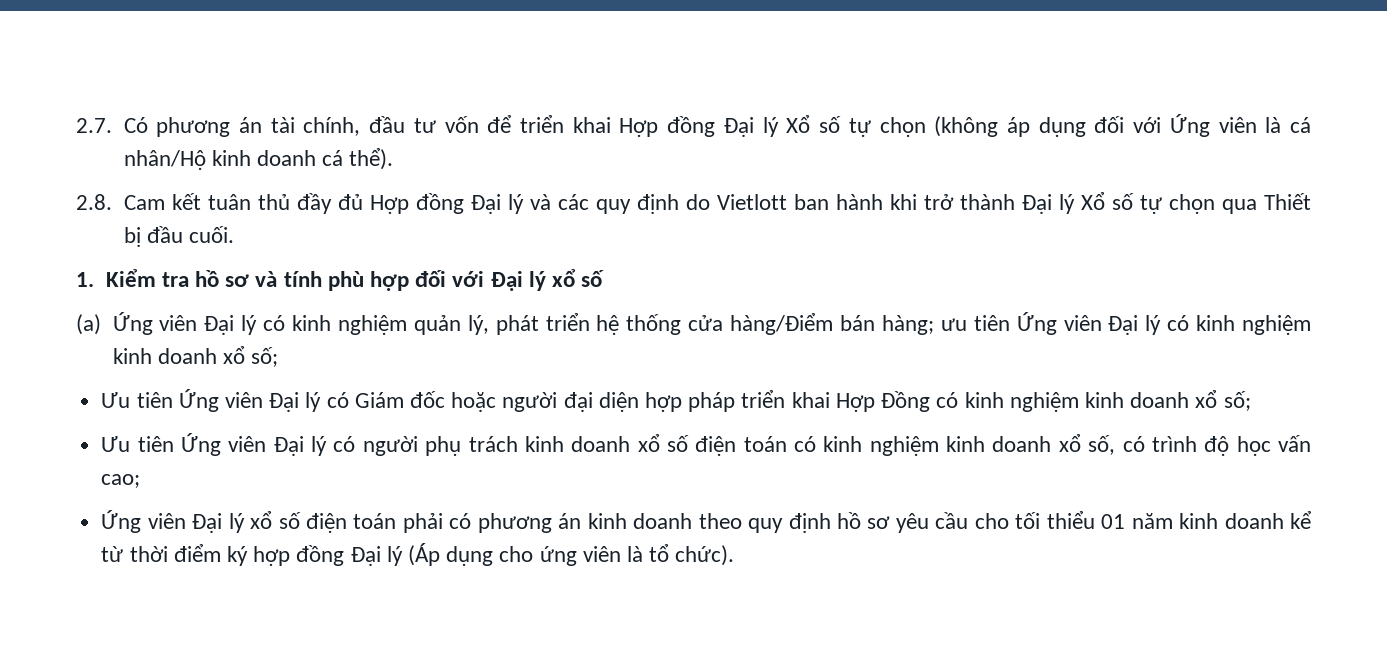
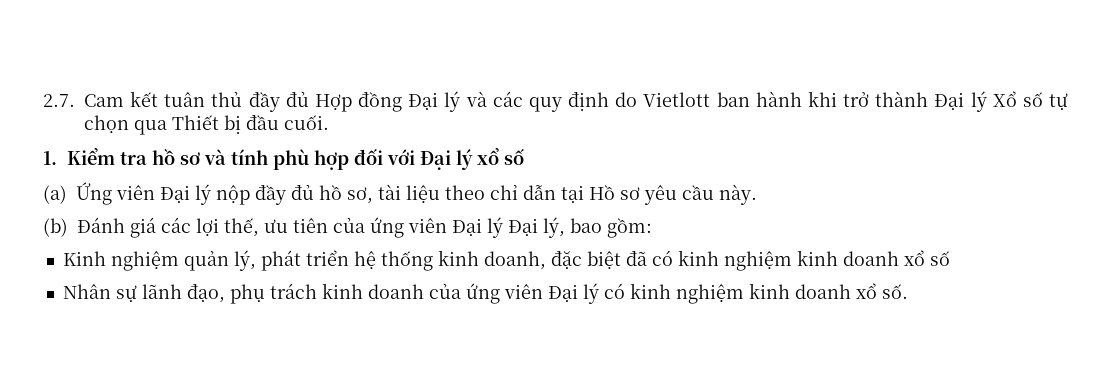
- 2.7. Có phương án tài chính, đầu tư vốn để triển khai Hợp đồng Đại lý Xổ số tự chọn (không áp dụng đối với Ứng viên là cá nhân/Hộ kinh doanh cá thể).
- 2.8. Cam kết tuân thủ đầy đủ Hợp đồng Đại lý và các quy định do Vietlott ban hành khi trở thành Đại lý Xổ số tự chọn qua Thiết bị đầu cuối.
+ 2.7. Cam kết tuân thủ đầy đủ Hợp đồng Đại lý và các quy định do Vietlott ban hành khi trở thành Đại lý Xổ số tự chọn qua Thiết bị đầu cuối.
- (a) Ứng viên Đại lý có kinh nghiệm quản lý, phát triển hệ thống cửa hàng/Điểm bán hàng; ưu tiên Ứng viên Đại lý có kinh nghiệm kinh doanh xổ số;
- Ưu tiên Ứng viên Đại lý có Giám đốc hoặc người đại diện hợp pháp triển khai Hợp Đồng có kinh nghiệm kinh doanh xổ số;
- Ưu tiên Ứng viên Đại lý có người phụ trách kinh doanh xổ số điện toán có kinh nghiệm kinh doanh xổ số, có trình độ học vấn cao;
- Ứng viên Đại lý xổ số điện toán phải có phương án kinh doanh theo quy định hồ sơ yêu cầu cho tối thiểu 01 năm kinh doanh kể từ thời điểm ký hợp đồng Đại lý (Áp dụng cho ứng viên là tổ chức).
+ (a) Ứng viên Đại lý nộp đầy đủ hồ sơ, tài liệu theo chỉ dẫn tại Hồ sơ yêu cầu này.
+ (b) Đánh giá các lợi thế, ưu tiên của ứng viên Đại lý Đại lý, bao gồm:
+ Kinh nghiệm quản lý, phát triển hệ thống kinh doanh, đặc biệt đã có kinh nghiệm kinh doanh xổ số
+ Nhân sự lãnh đạo, phụ trách kinh doanh của ứng viên Đại lý có kinh nghiệm kinh doanh xổ số.

